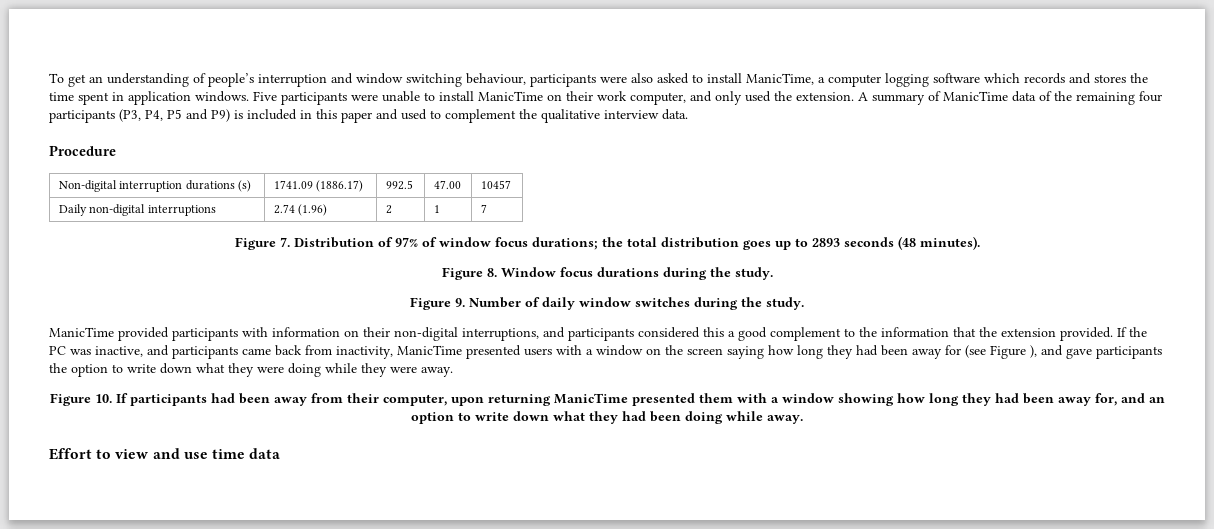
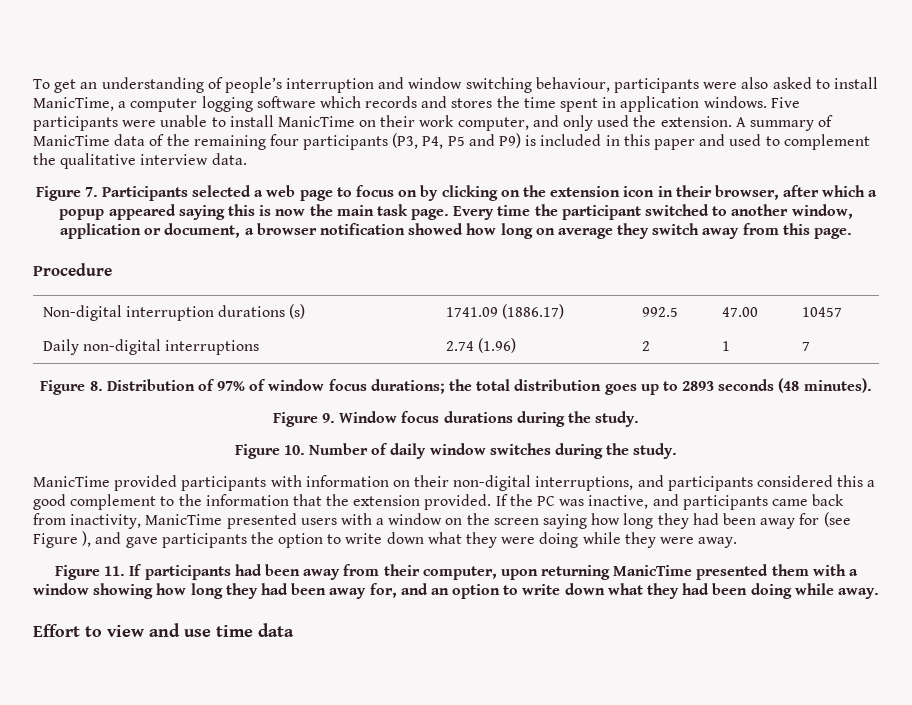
+ Figure 7. Participants selected a web page to focus on by clicking on the extension icon in their browser, after which a popup appeared saying this is now the main task page. Every time the participant switched to another window, application or document, a browser notification showed how long on average they switch away from this page.
- Figure 7. Distribution of 97% of window focus durations; the total distribution goes up to 2893 seconds (48 minutes).
+ Figure 8. Distribution of 97% of window focus durations; the total distribution goes up to 2893 seconds (48 minutes).
- Figure 8. Window focus durations during the study.
+ Figure 9. Window focus durations during the study.
- Figure 9. Number of daily window switches during the study.
+ Figure 10. Number of daily window switches during the study.
- Figure 10. If participants had been away from their computer, upon returning ManicTime presented them with a window showing how long they had been away for, and an option to write down what they had been doing while away.
+ Figure 11. If participants had been away from their computer, upon returning ManicTime presented them with a window showing how long they had been away for, and an option to write down what they had been doing while away.

